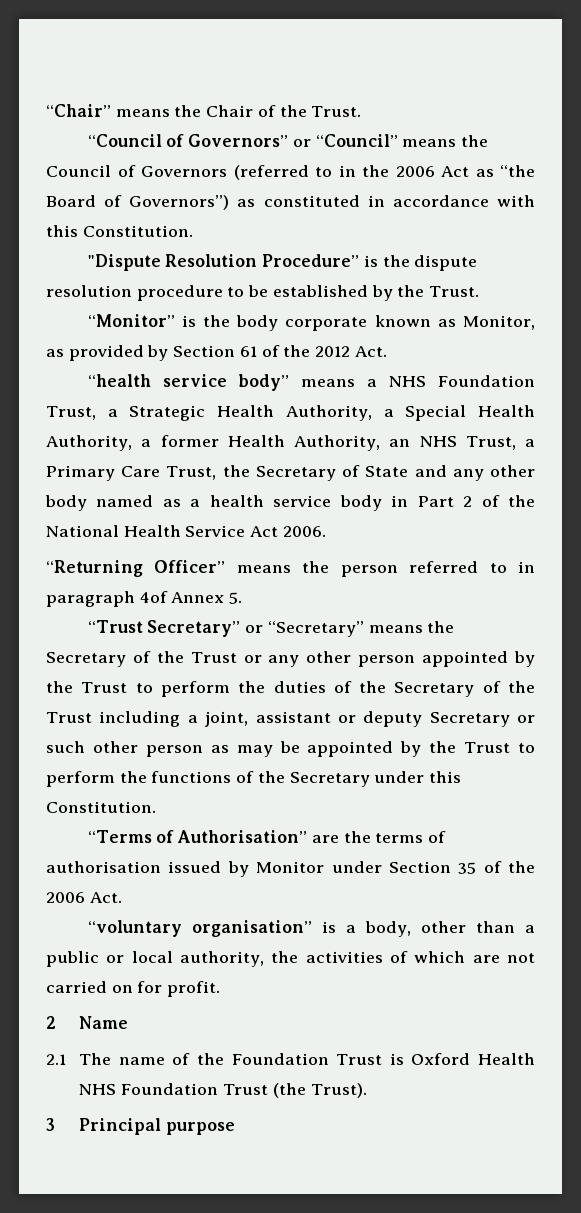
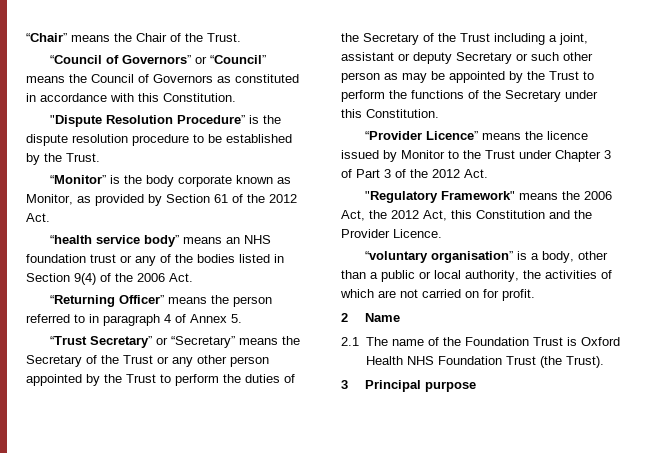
- “Council of Governors” or “Council” means the Council of Governors (referred to in the 2006 Act as “the Board of Governors”) as constituted in accordance with this Constitution.
+ “Council of Governors” or “Council” means the Council of Governors as constituted in accordance with this Constitution.
- “health service body” means a NHS Foundation Trust, a Strategic Health Authority, a Special Health Authority, a former Health Authority, an NHS Trust, a Primary Care Trust, the Secretary of State and any other body named as a health service body in Part 2 of the National Health Service Act 2006.
+ “health service body” means an NHS foundation trust or any of the bodies listed in Section 9(4) of the 2006 Act.
- “Returning Officer” means the person referred to in paragraph 4of Annex 5.
+ “Returning Officer” means the person referred to in paragraph 4 of Annex 5.
- “Terms of Authorisation” are the terms of authorisation issued by Monitor under Section 35 of the 2006 Act.
+ “Provider Licence” means the licence issued by Monitor to the Trust under Chapter 3 of Part 3 of the 2012 Act.
+ "Regulatory Framework" means the 2006 Act, the 2012 Act, this Constitution and the Provider Licence.

